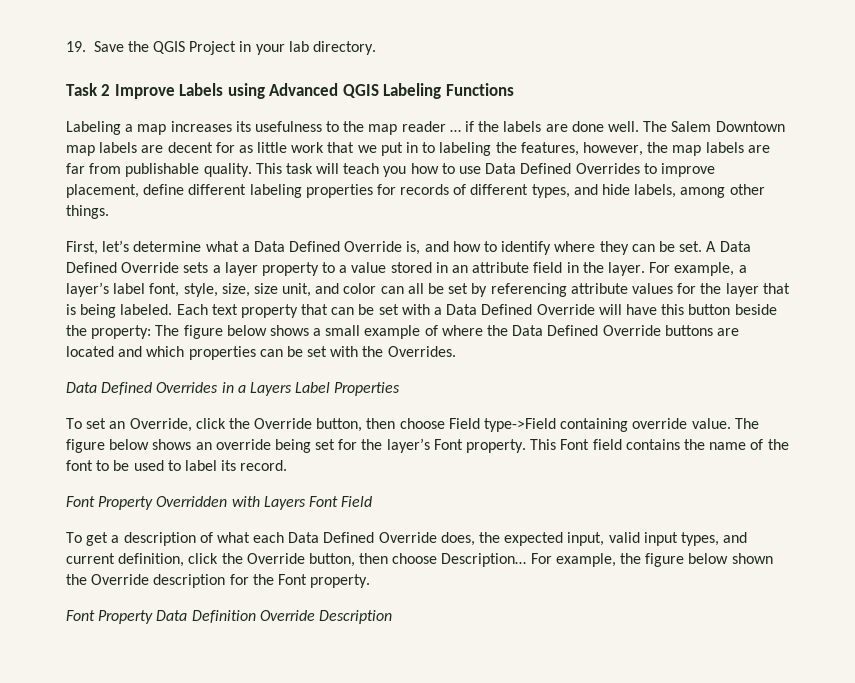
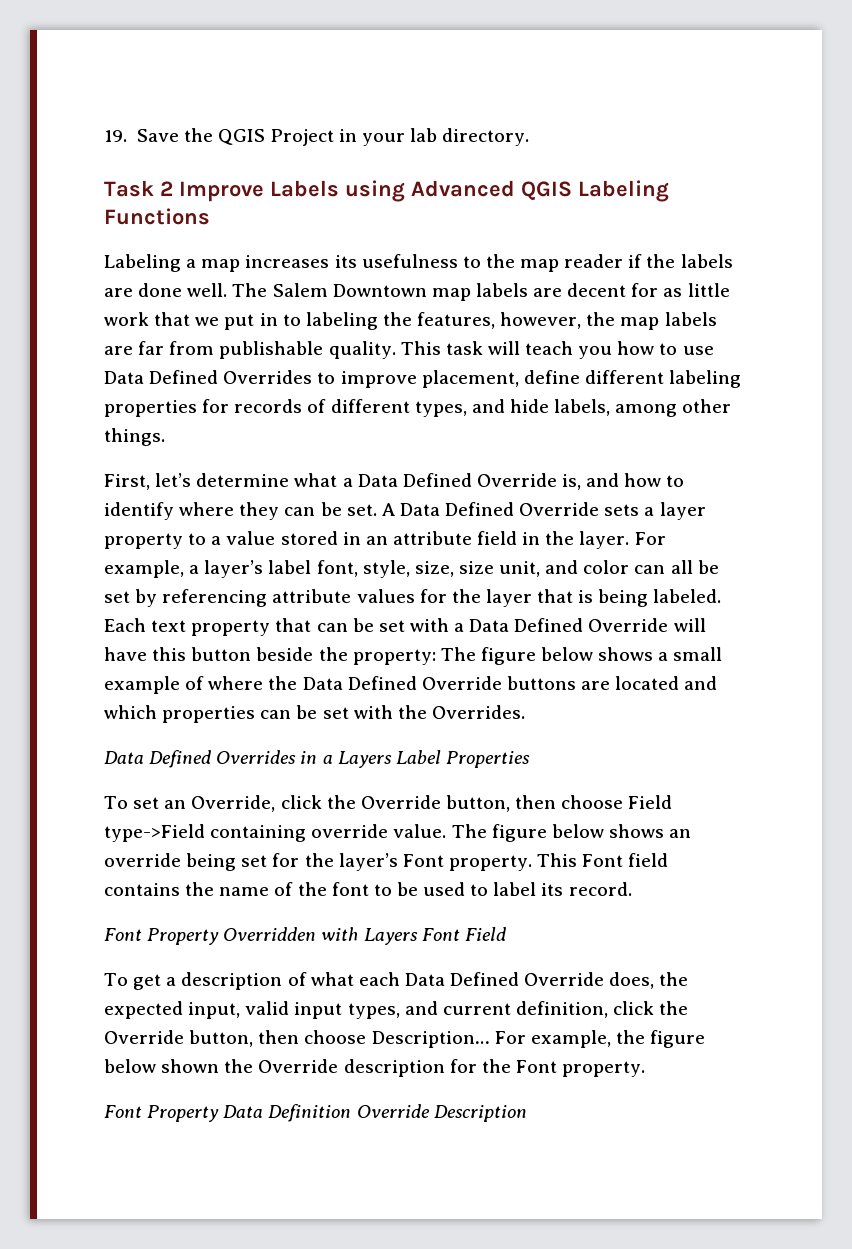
- Labeling a map increases its usefulness to the map reader … if the labels are done well.
+ Labeling a map increases its usefulness to the map reader if the labels are done well.

